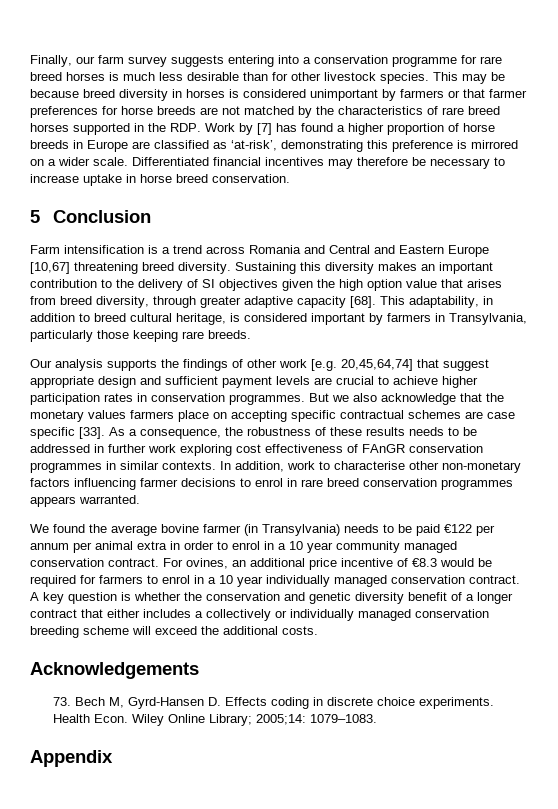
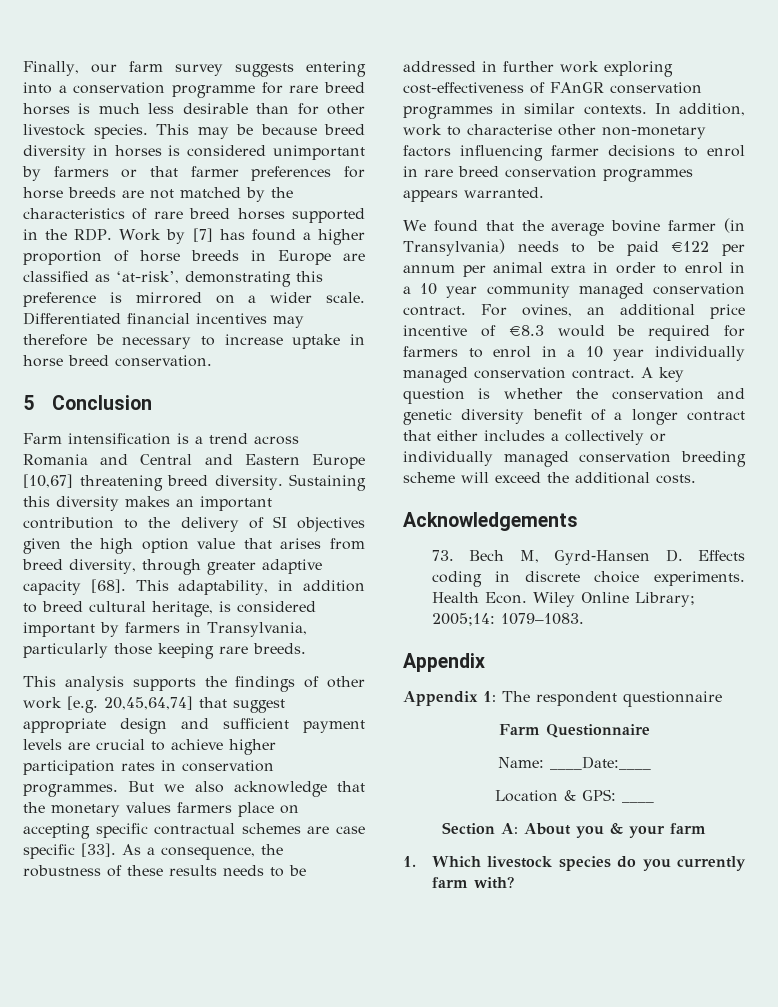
- Our analysis supports the findings of other work [e.g. 20,45,64,74] that suggest appropriate design and sufficient payment levels are crucial to achieve higher participation rates in conservation programmes.
+ This analysis supports the findings of other work [e.g. 20,45,64,74] that suggest appropriate design and sufficient payment levels are crucial to achieve higher participation rates in conservation programmes.
- As a consequence, the robustness of these results needs to be addressed in further work exploring cost effectiveness of FAnGR conservation programmes in similar contexts.
+ As a consequence, the robustness of these results needs to be addressed in further work exploring cost-effectiveness of FAnGR conservation programmes in similar contexts.
- We found the average bovine farmer (in Transylvania) needs to be paid €122 per annum per animal extra in order to enrol in a 10 year community managed conservation contract.
+ We found that the average bovine farmer (in Transylvania) needs to be paid €122 per annum per animal extra in order to enrol in a 10 year community managed conservation contract.
+ Appendix 1: The respondent questionnaire
+ Farm Questionnaire
+ Name: ____Date:____
+ Location & GPS: ____
+ Section A: About you & your farm
+ 1. Which livestock species do you currently farm with?

